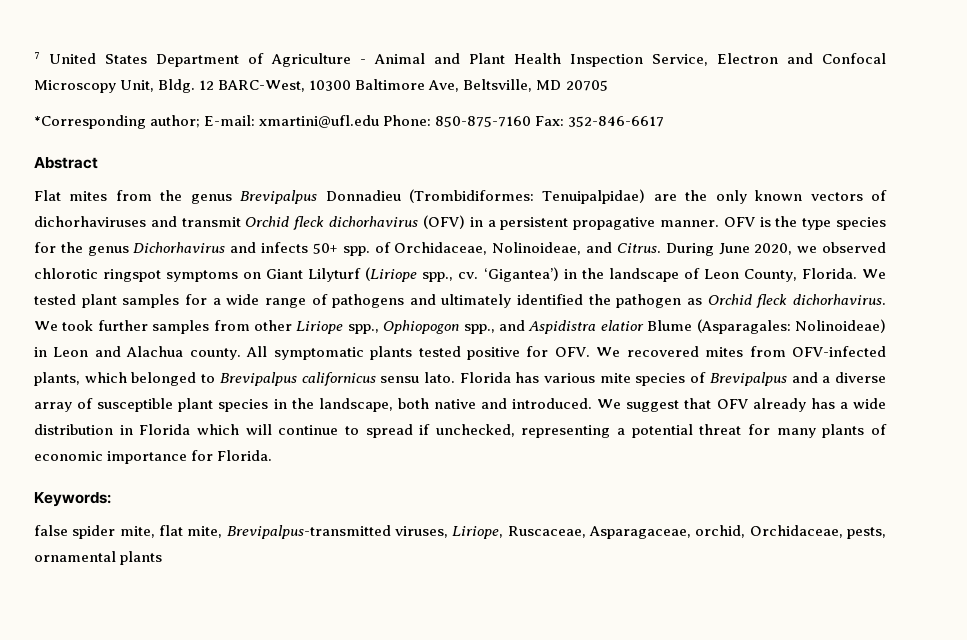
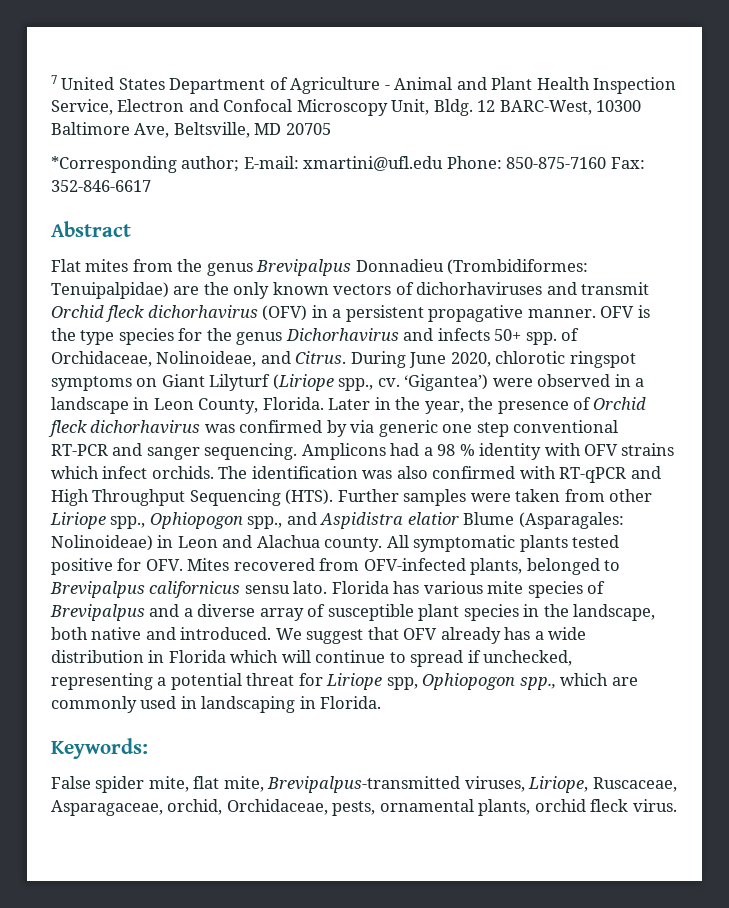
- During June 2020, we observed chlorotic ringspot symptoms on Giant Lilyturf (Liriope spp., cv.
+ During June 2020, chlorotic ringspot symptoms on Giant Lilyturf (Liriope spp., cv.
- ‘Gigantea’) in the landscape of Leon County, Florida. We tested plant samples for a wide range of pathogens and ultimately identified the pathogen as Orchid fleck dichorhavirus. We took further samples from other Liriope spp., Ophiopogon spp., and Aspidistra elatior Blume (Asparagales: Nolinoideae) in Leon and Alachua county.
+ ‘Gigantea’) were observed in a landscape in Leon County, Florida. Later in the year, the presence of Orchid fleck dichorhavirus was confirmed by via generic one step conventional RT-PCR and sanger sequencing. Amplicons had a 98 % identity with OFV strains which infect orchids. The identification was also confirmed with RT-qPCR and High Throughput Sequencing (HTS). Further samples were taken from other Liriope spp., Ophiopogon spp., and Aspidistra elatior Blume (Asparagales: Nolinoideae) in Leon and Alachua county.
- All symptomatic plants tested positive for OFV. We recovered mites from OFV-infected plants, which belonged to Brevipalpus californicus sensu lato.
+ All symptomatic plants tested positive for OFV. Mites recovered from OFV-infected plants, belonged to Brevipalpus californicus sensu lato.
- We suggest that OFV already has a wide distribution in Florida which will continue to spread if unchecked, representing a potential threat for many plants of economic importance for Florida.
+ We suggest that OFV already has a wide distribution in Florida which will continue to spread if unchecked, representing a potential threat for Liriope spp, Ophiopogon spp., which are commonly used in landscaping in Florida.
- false spider mite, flat mite, Brevipalpus-transmitted viruses, Liriope, Ruscaceae, Asparagaceae, orchid, Orchidaceae, pests, ornamental plants
+ False spider mite, flat mite, Brevipalpus-transmitted viruses, Liriope, Ruscaceae, Asparagaceae, orchid, Orchidaceae, pests, ornamental plants, orchid fleck virus.

